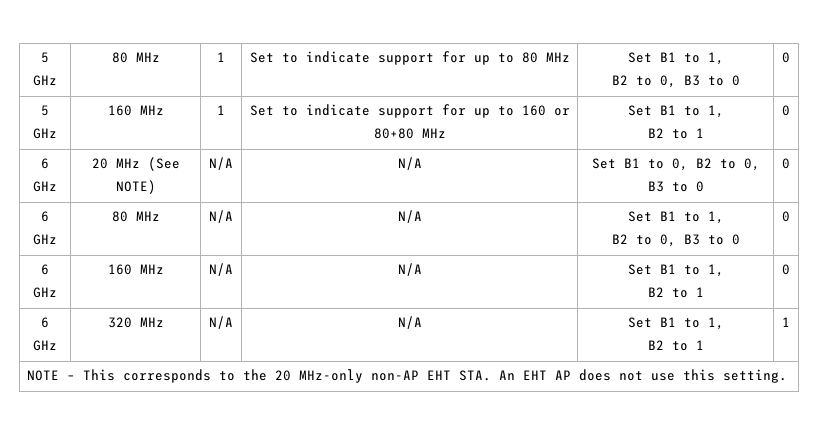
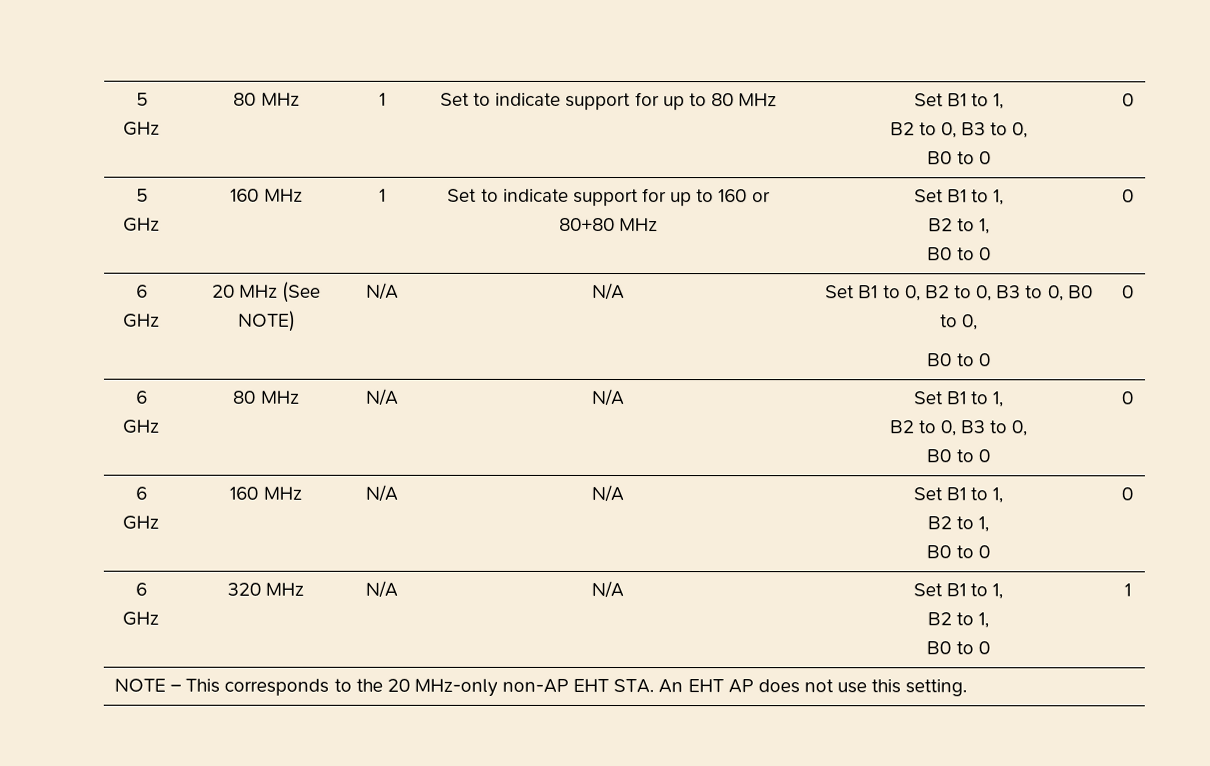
  5 GHz | 80 MHz | 1 | Set to indicate support for up to 80 MHz | Set B1 to 1,
- B2 to 0, B3 to 0 | 0
+ B2 to 0, B3 to 0,
+ B0 to 0 | 0
  5 GHz | 160 MHz | 1 | Set to indicate support for up to 160 or 80+80 MHz | Set B1 to 1,
- B2 to 1 | 0
+ B2 to 1,
+ B0 to 0 | 0
- 6 GHz | 20 MHz (See NOTE) | N/A | N/A | Set B1 to 0, B2 to 0, B3 to 0 | 0
+ 6 GHz | 20 MHz (See NOTE) | N/A | N/A | Set B1 to 0, B2 to 0, B3 to 0, B0 to 0,
+ B0 to 0 | 0
  6 GHz | 80 MHz | N/A | N/A | Set B1 to 1,
- B2 to 0, B3 to 0 | 0
+ B2 to 0, B3 to 0,
+ B0 to 0 | 0
  6 GHz | 160 MHz | N/A | N/A | Set B1 to 1,
- B2 to 1 | 0
+ B2 to 1,
+ B0 to 0 | 0
  6 GHz | 320 MHz | N/A | N/A | Set B1 to 1,
- B2 to 1 | 1
+ B2 to 1,
+ B0 to 0 | 1

